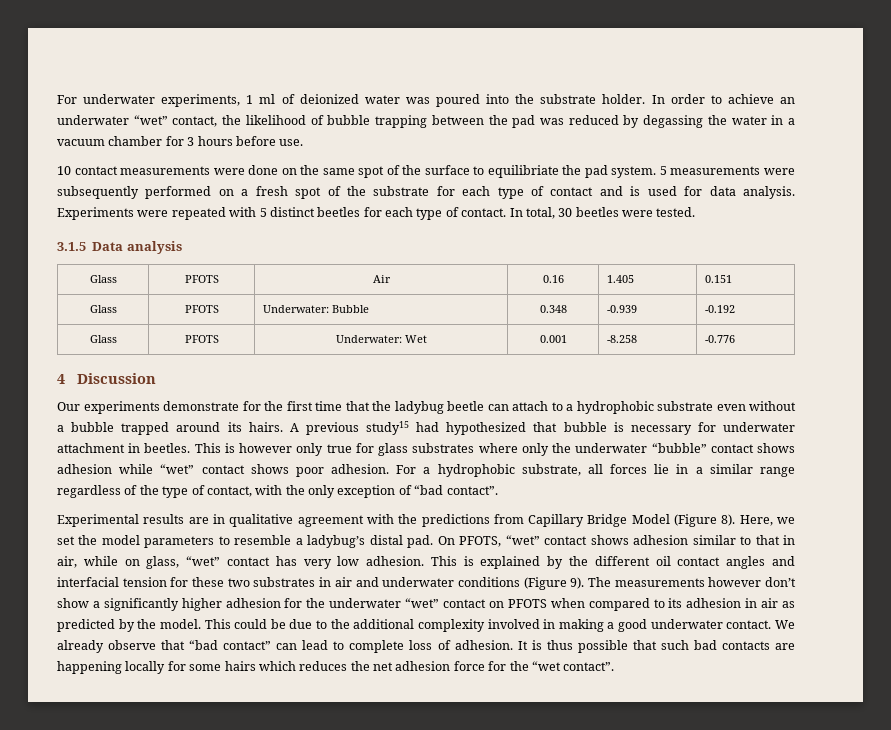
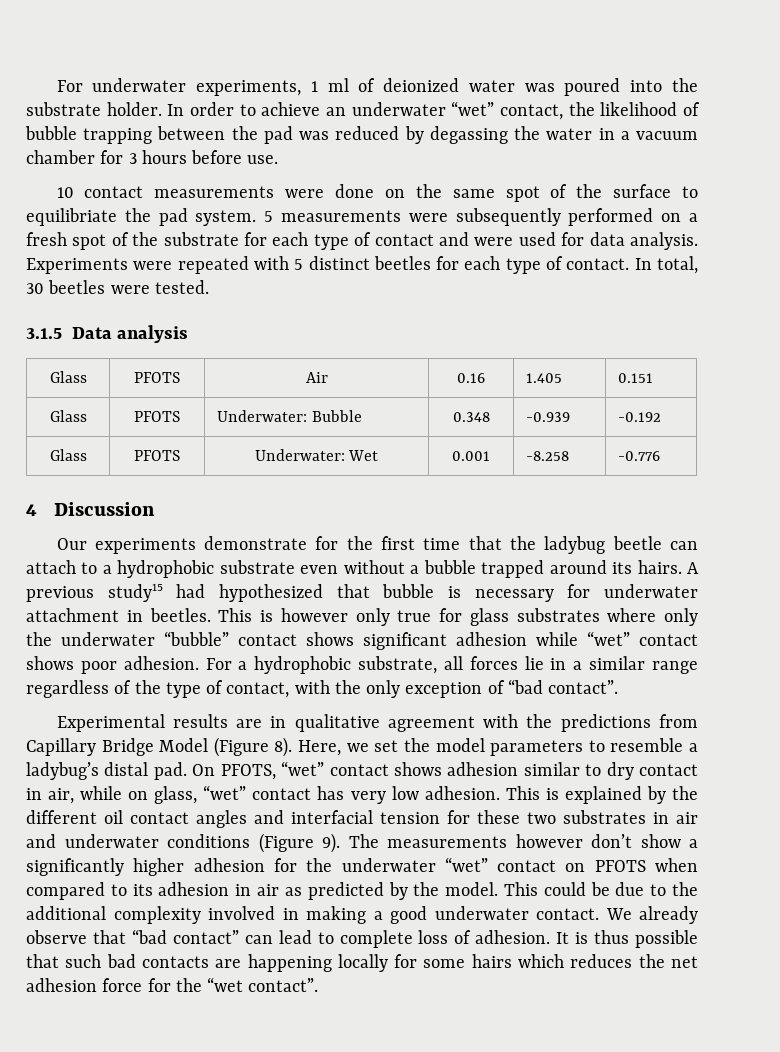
- 5 measurements were subsequently performed on a fresh spot of the substrate for each type of contact and is used for data analysis.
+ 5 measurements were subsequently performed on a fresh spot of the substrate for each type of contact and were used for data analysis.
- This is however only true for glass substrates where only the underwater “bubble” contact shows adhesion while “wet” contact shows poor adhesion.
+ This is however only true for glass substrates where only the underwater “bubble” contact shows significant adhesion while “wet” contact shows poor adhesion.
- On PFOTS, “wet” contact shows adhesion similar to that in air, while on glass, “wet” contact has very low adhesion.
+ On PFOTS, “wet” contact shows adhesion similar to dry contact in air, while on glass, “wet” contact has very low adhesion.

